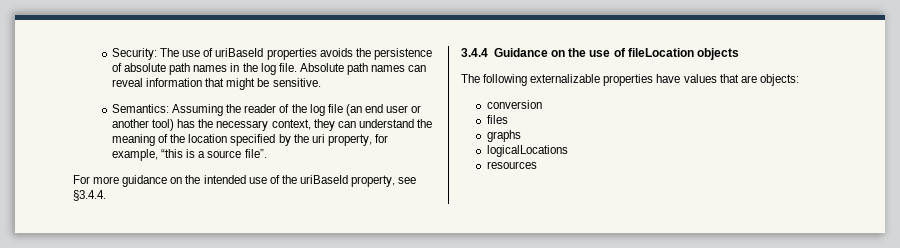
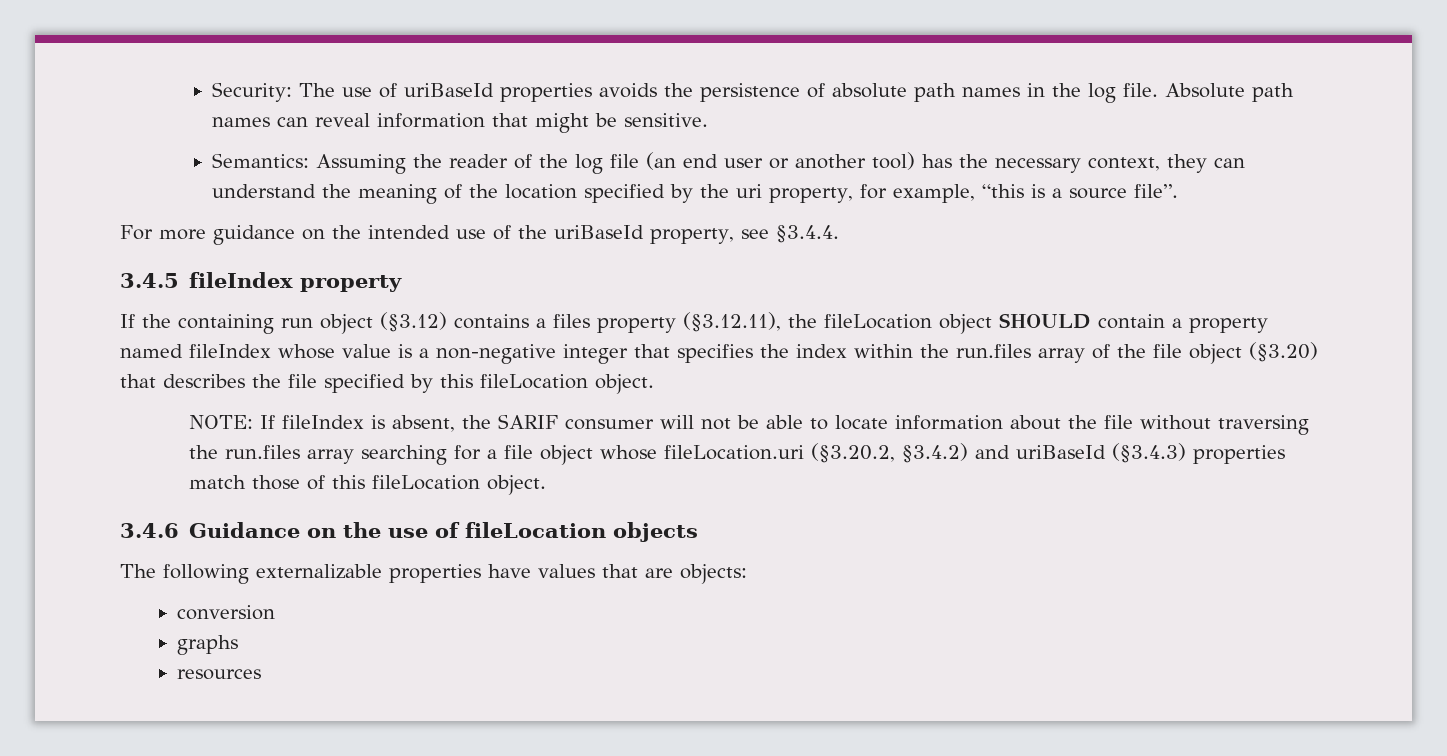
- 3.4.4 Guidance on the use of fileLocation objects
+ 3.4.5 fileIndex property
+ If the containing run object (§3.12) contains a files property (§3.12.11), the fileLocation object SHOULD contain a property named fileIndex whose value is a non-negative integer that specifies the index within the run.files array of the file object (§3.20) that describes the file specified by this fileLocation object.
+ NOTE: If fileIndex is absent, the SARIF consumer will not be able to locate information about the file without traversing the run.files array searching for a file object whose fileLocation.uri (§3.20.2, §3.4.2) and uriBaseId (§3.4.3) properties match those of this fileLocation object.
+ 3.4.6 Guidance on the use of fileLocation objects
- files
- logicalLocations

